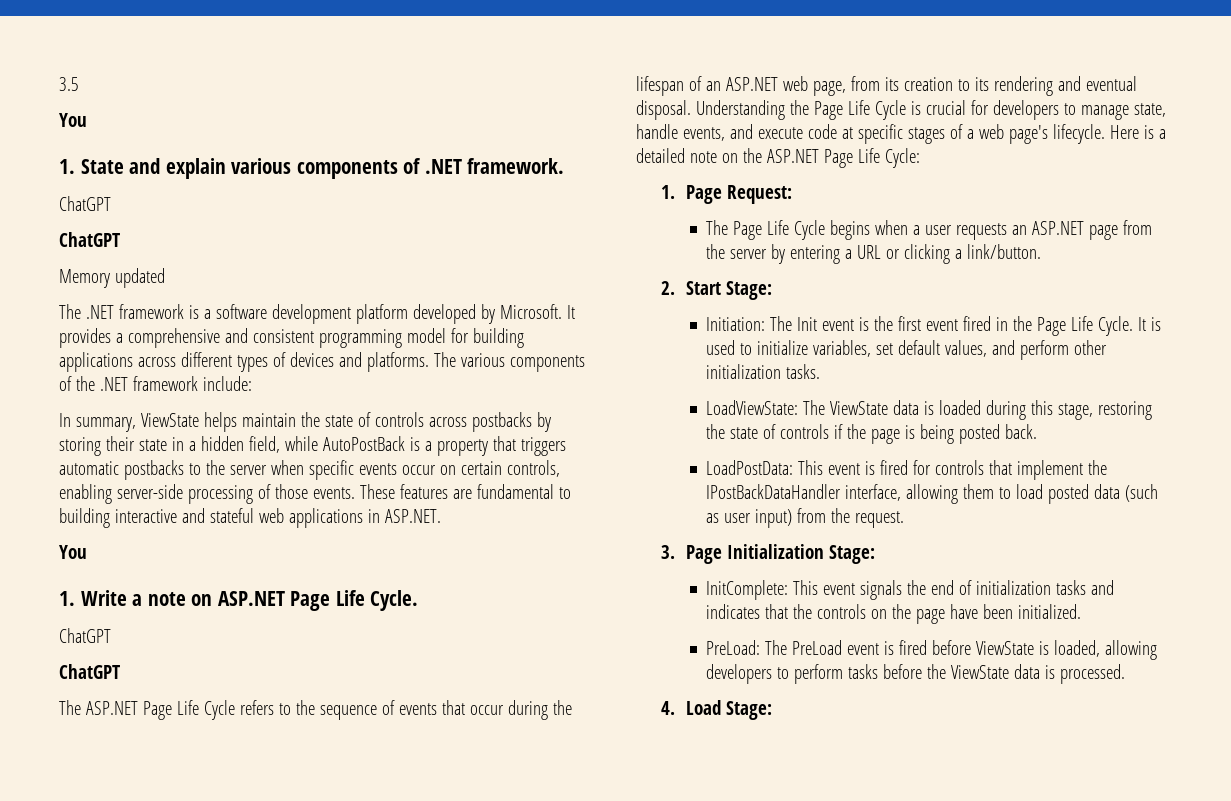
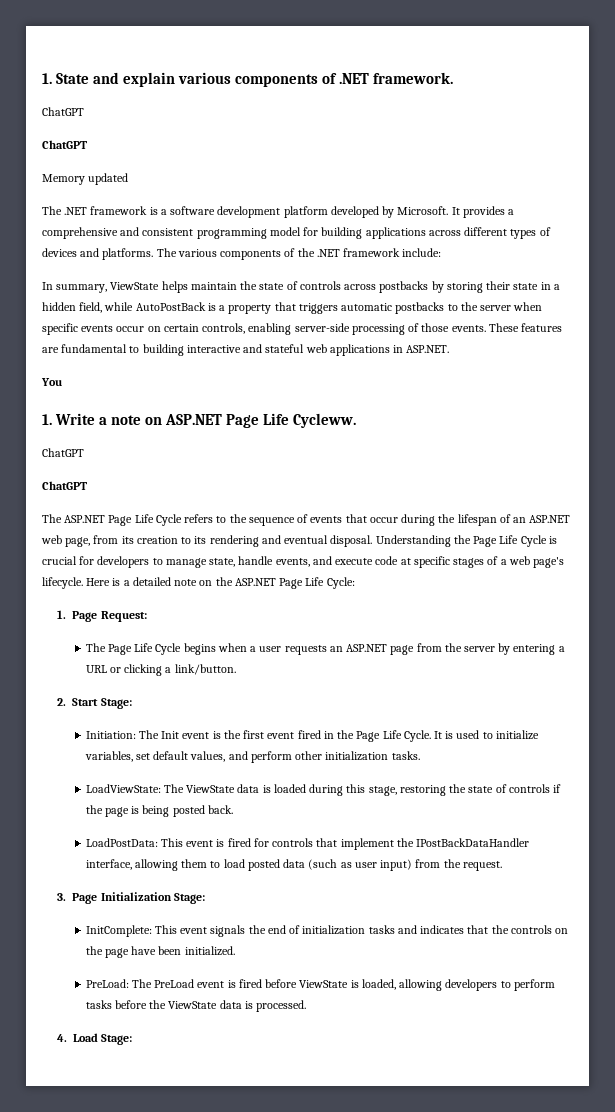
- 3.5
- You
- 1. Write a note on ASP.NET Page Life Cycle.
+ 1. Write a note on ASP.NET Page Life Cycleww.

